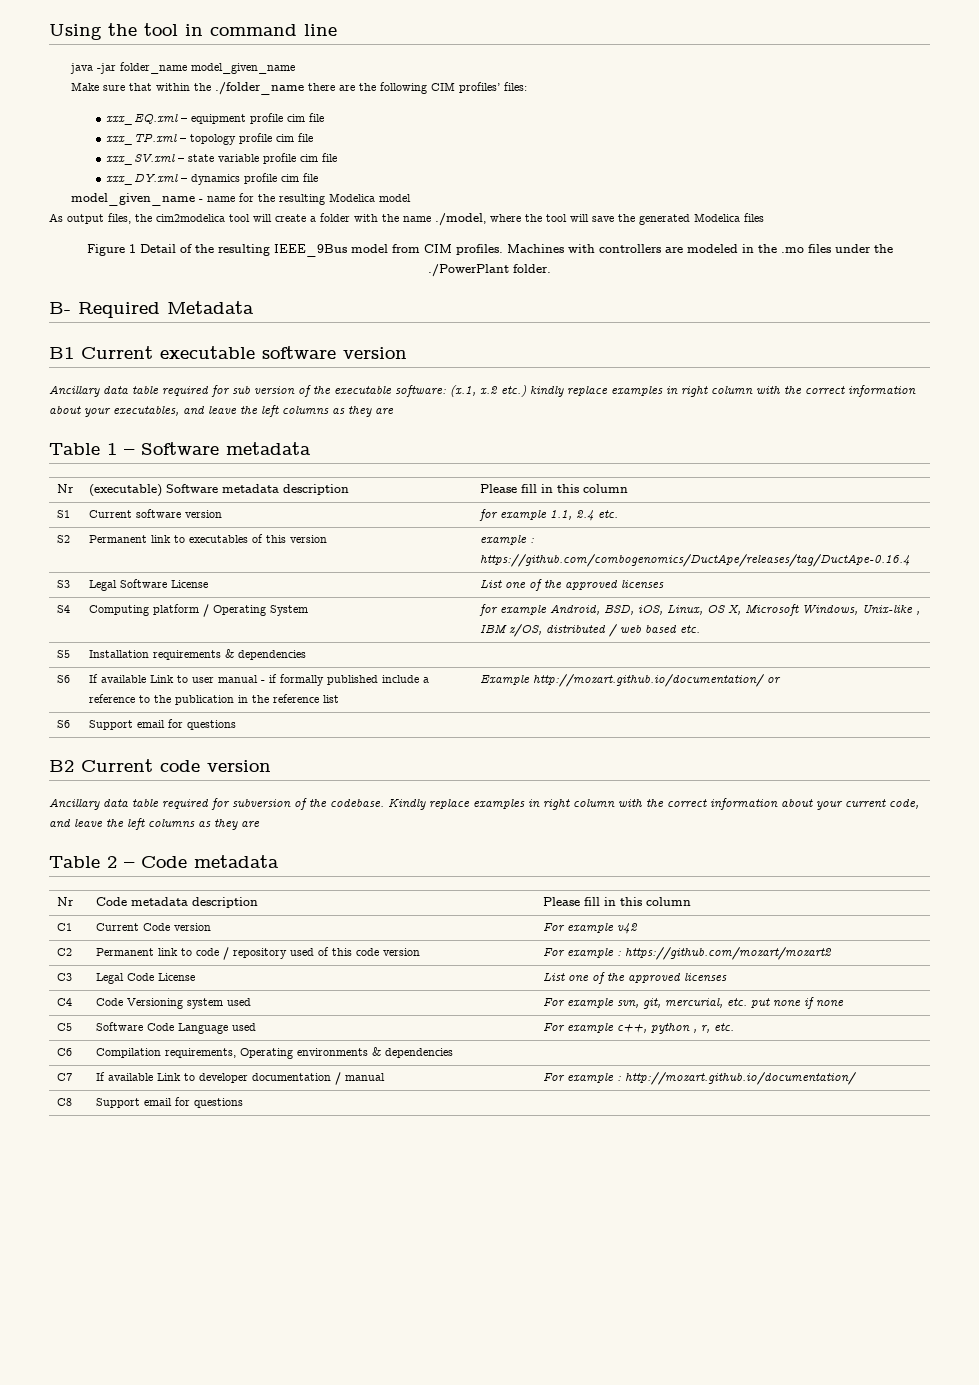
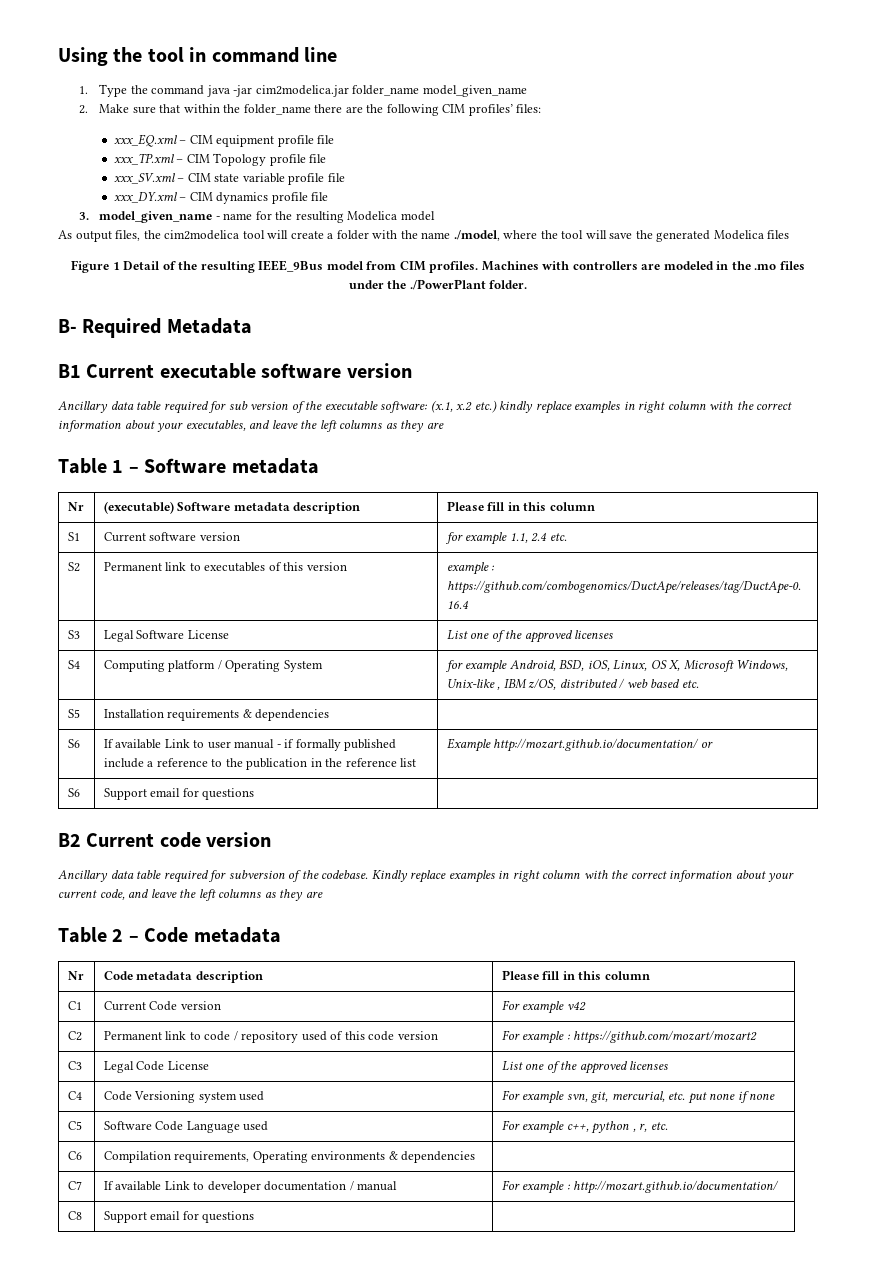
- java -jar folder_name model_given_name
+ 1. Type the command java -jar cim2modelica.jar folder_name model_given_name
- Make sure that within the ./folder_name there are the following CIM profiles’ files:
+ 2. Make sure that within the folder_name there are the following CIM profiles’ files:
- xxx_EQ.xml – equipment profile cim file
+ xxx_EQ.xml – CIM equipment profile file
- xxx_TP.xml – topology profile cim file
+ xxx_TP.xml – CIM Topology profile file
- xxx_SV.xml – state variable profile cim file
+ xxx_SV.xml – CIM state variable profile file
- xxx_DY.xml – dynamics profile cim file
- model_given_name - name for the resulting Modelica model
+ xxx_DY.xml – CIM dynamics profile file
+ 3. model_given_name - name for the resulting Modelica model

